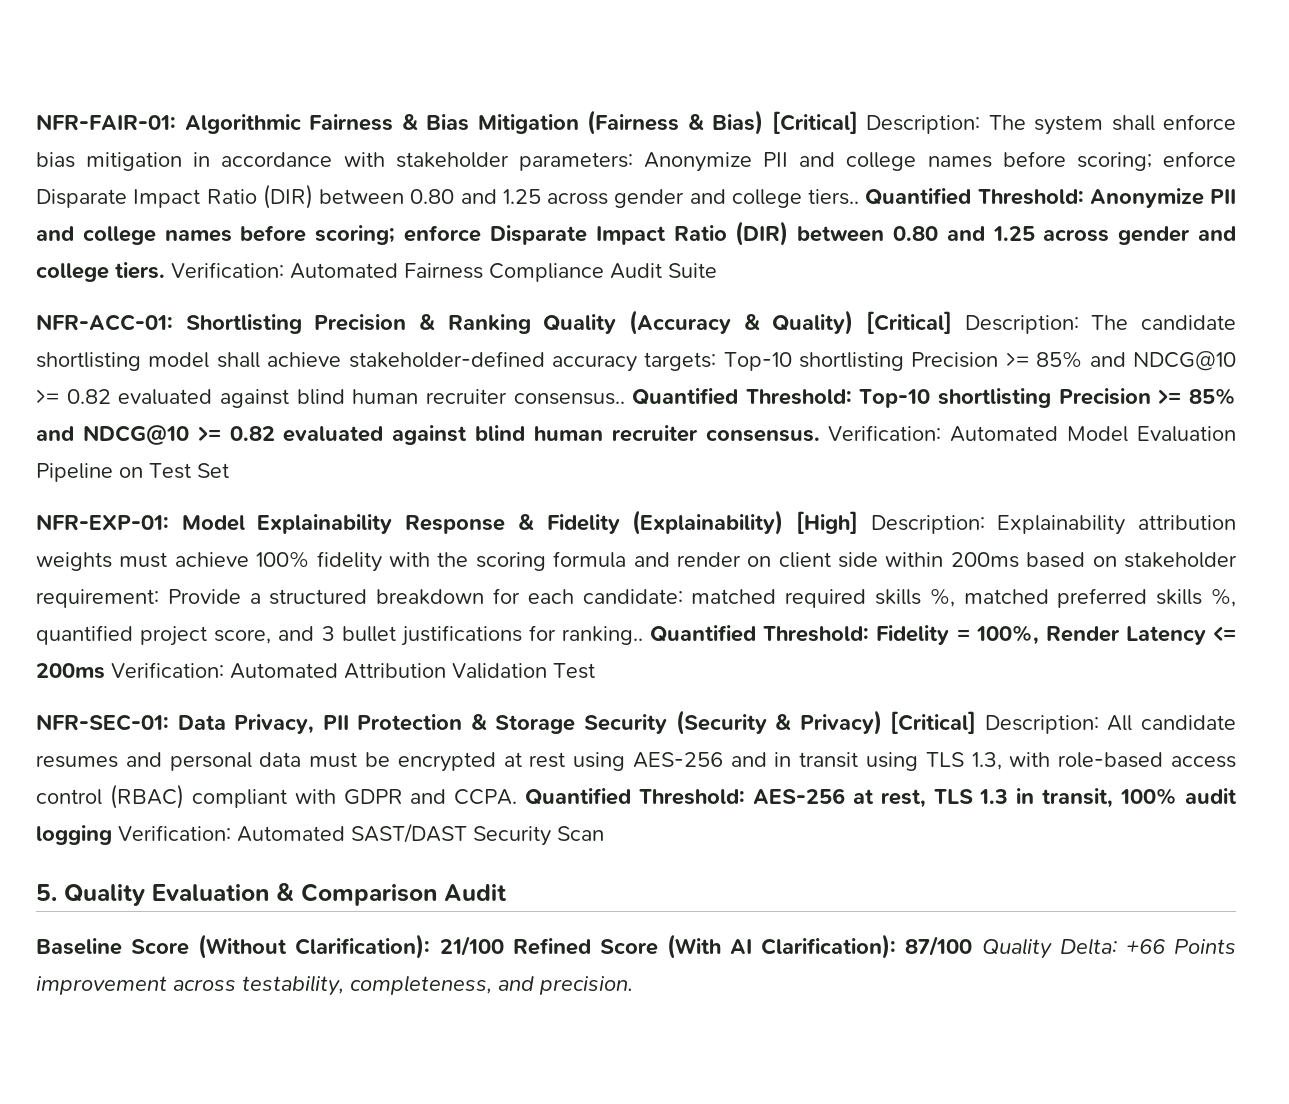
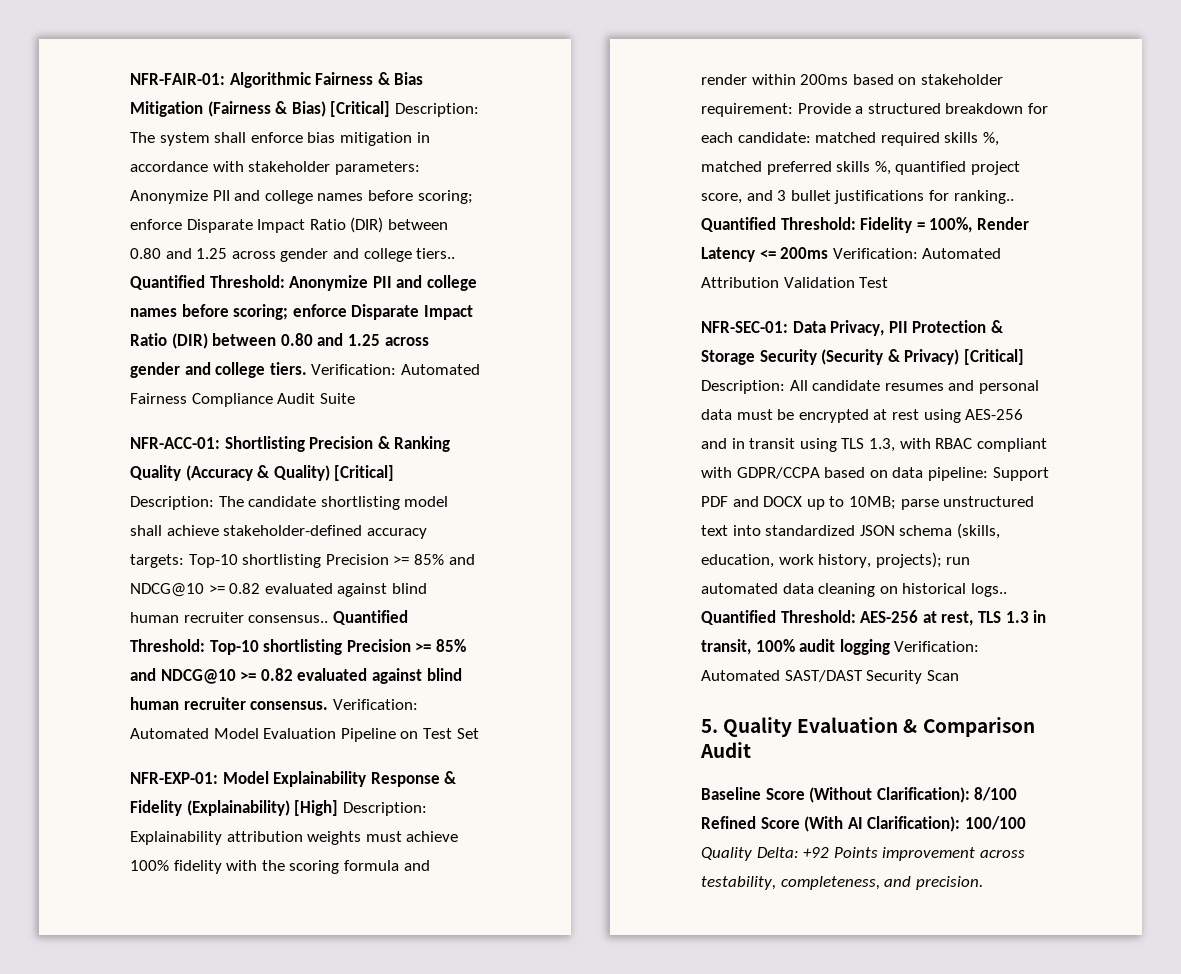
- NFR-EXP-01: Model Explainability Response & Fidelity (Explainability) [High] Description: Explainability attribution weights must achieve 100% fidelity with the scoring formula and render on client side within 200ms based on stakeholder requirement: Provide a structured breakdown for each candidate: matched required skills %, matched preferred skills %, quantified project score, and 3 bullet justifications for ranking..
+ NFR-EXP-01: Model Explainability Response & Fidelity (Explainability) [High] Description: Explainability attribution weights must achieve 100% fidelity with the scoring formula and render within 200ms based on stakeholder requirement: Provide a structured breakdown for each candidate: matched required skills %, matched preferred skills %, quantified project score, and 3 bullet justifications for ranking..
- NFR-SEC-01: Data Privacy, PII Protection & Storage Security (Security & Privacy) [Critical] Description: All candidate resumes and personal data must be encrypted at rest using AES-256 and in transit using TLS 1.3, with role-based access control (RBAC) compliant with GDPR and CCPA.
+ NFR-SEC-01: Data Privacy, PII Protection & Storage Security (Security & Privacy) [Critical] Description: All candidate resumes and personal data must be encrypted at rest using AES-256 and in transit using TLS 1.3, with RBAC compliant with GDPR/CCPA based on data pipeline: Support PDF and DOCX up to 10MB; parse unstructured text into standardized JSON schema (skills, education, work history, projects); run automated data cleaning on historical logs..
- Baseline Score (Without Clarification): 21/100 Refined Score (With AI Clarification): 87/100 Quality Delta: +66 Points improvement across testability, completeness, and precision.
+ Baseline Score (Without Clarification): 8/100 Refined Score (With AI Clarification): 100/100 Quality Delta: +92 Points improvement across testability, completeness, and precision.

